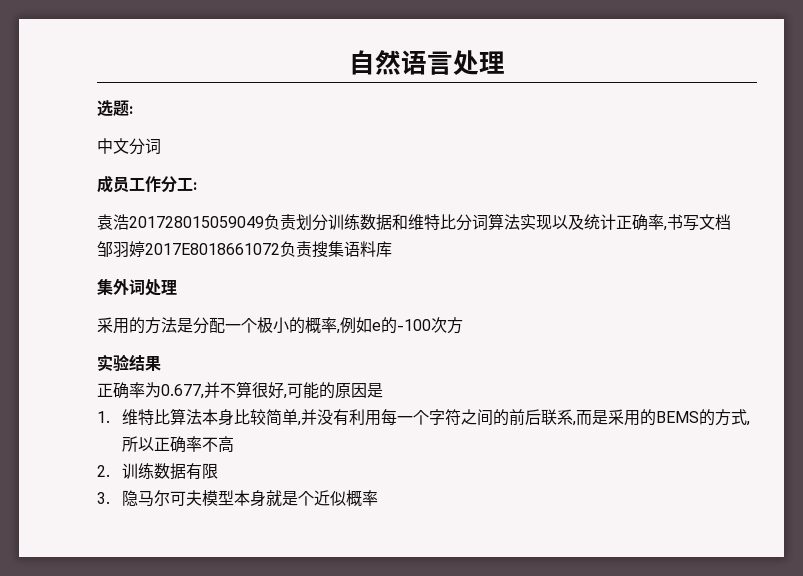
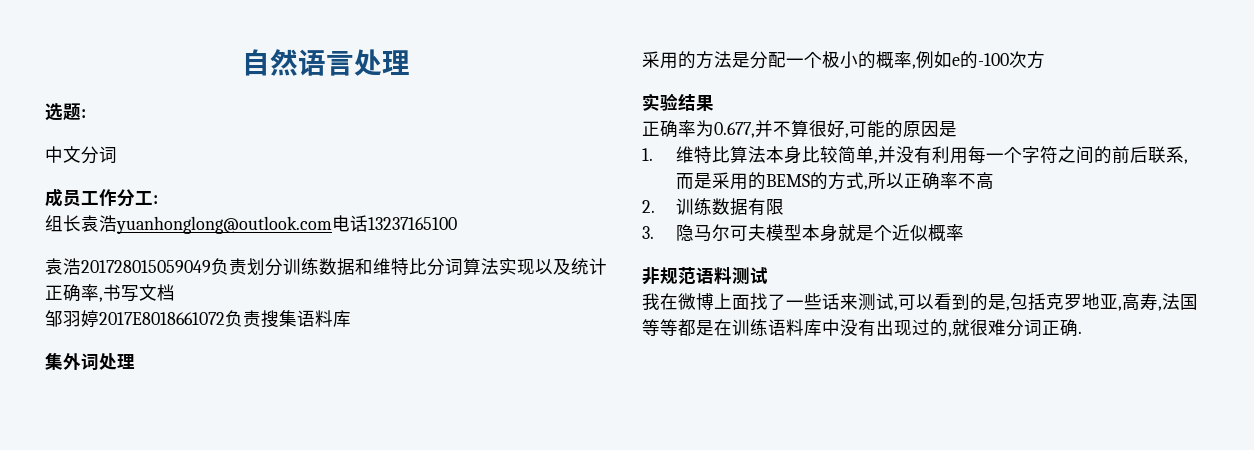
+ 组长袁浩yuanhonglong@outlook.com电话13237165100
+ 非规范语料测试
+ 我在微博上面找了一些话来测试,可以看到的是,包括克罗地亚,高寿,法国等等都是在训练语料库中没有出现过的,就很难分词正确.

